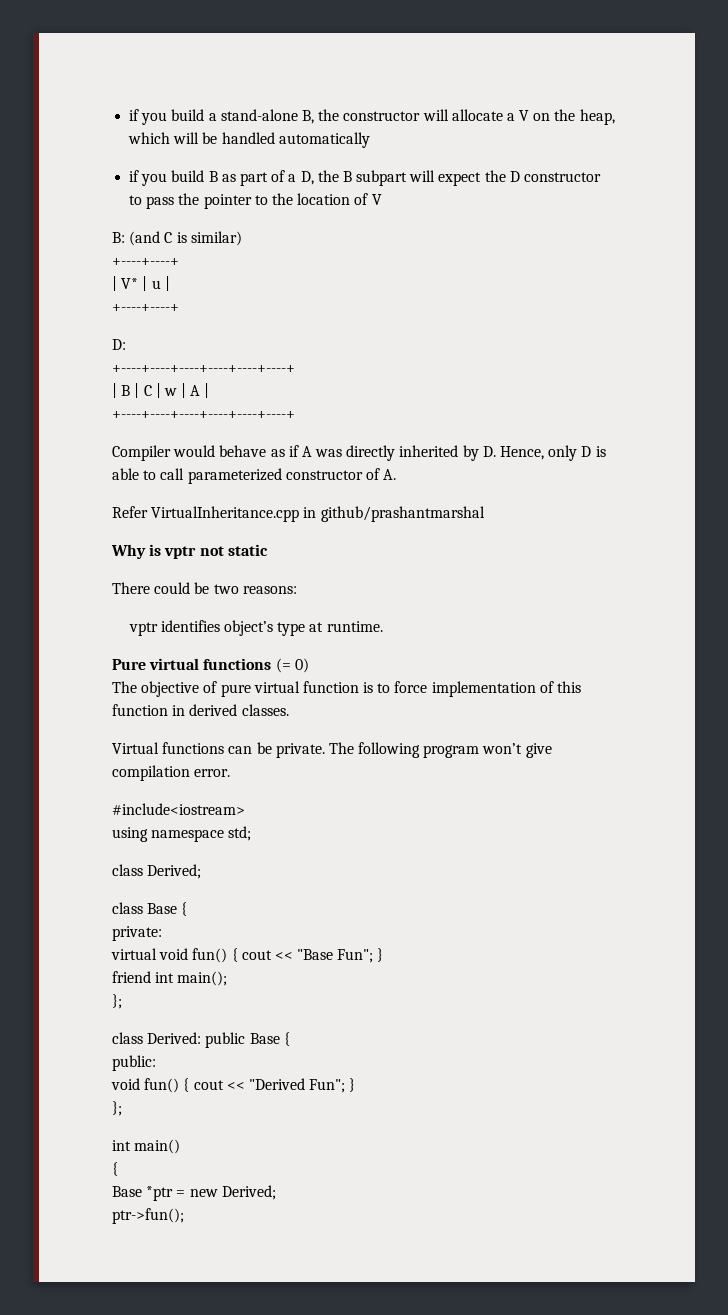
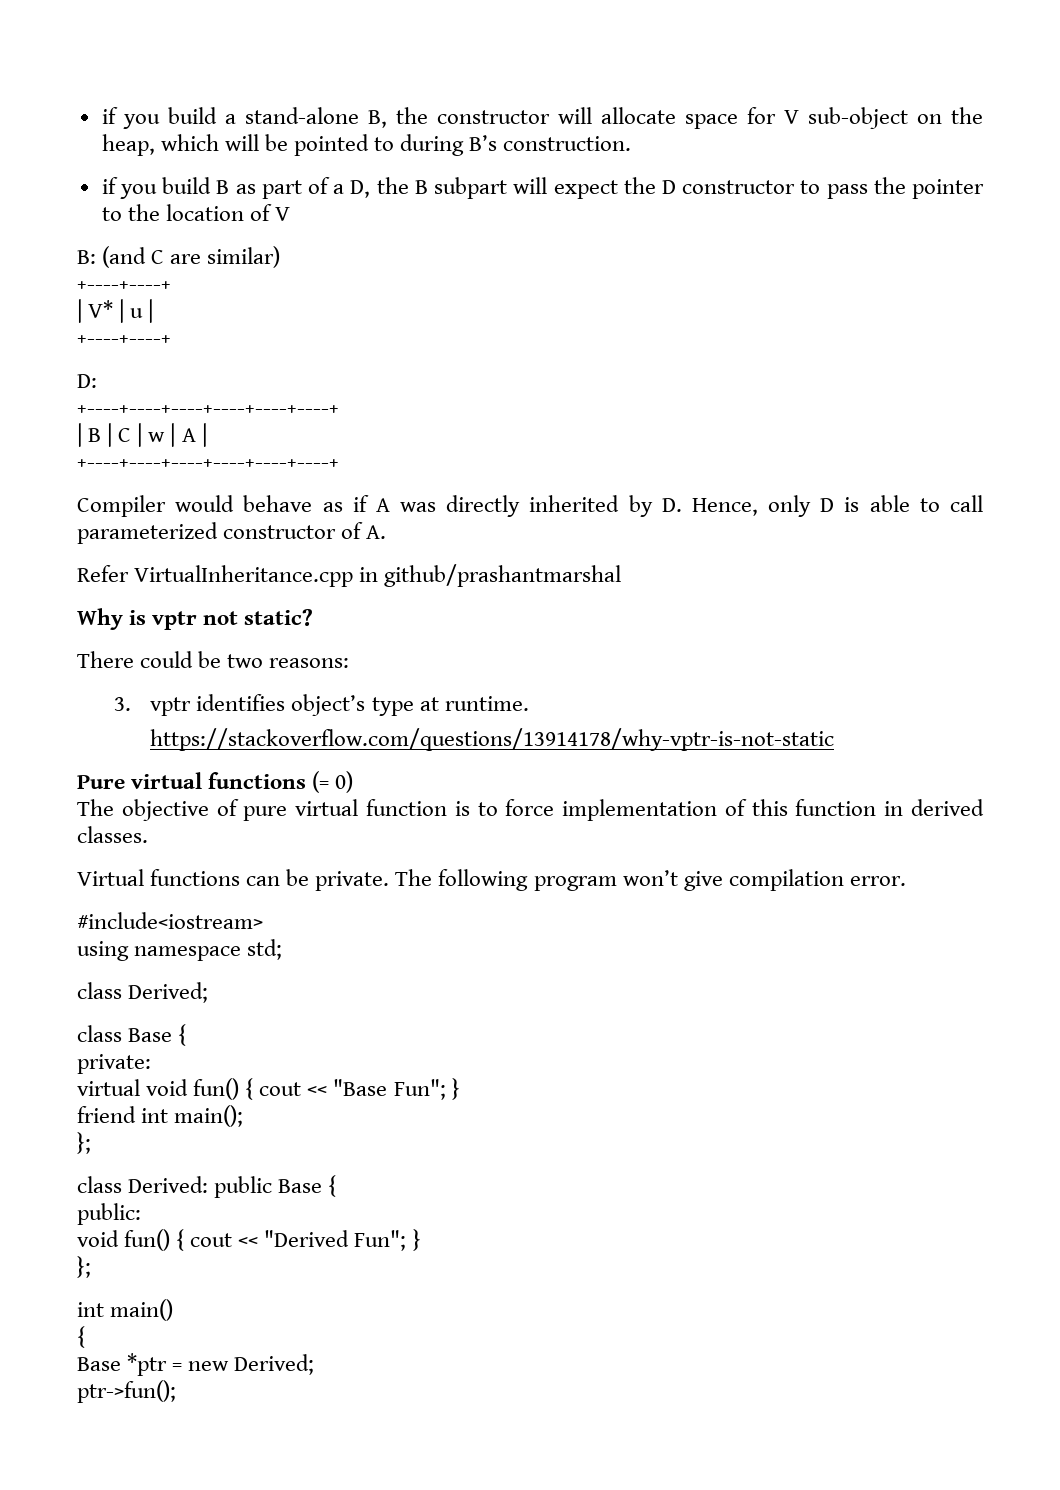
- if you build a stand-alone B, the constructor will allocate a V on the heap, which will be handled automatically
+ if you build a stand-alone B, the constructor will allocate space for V sub-object on the heap, which will be pointed to during B’s construction.
- B: (and C is similar)
+ B: (and C are similar)
- Why is vptr not static
+ Why is vptr not static?
- vptr identifies object’s type at runtime.
+ 3. vptr identifies object’s type at runtime.
+ https://stackoverflow.com/questions/13914178/why-vptr-is-not-static

